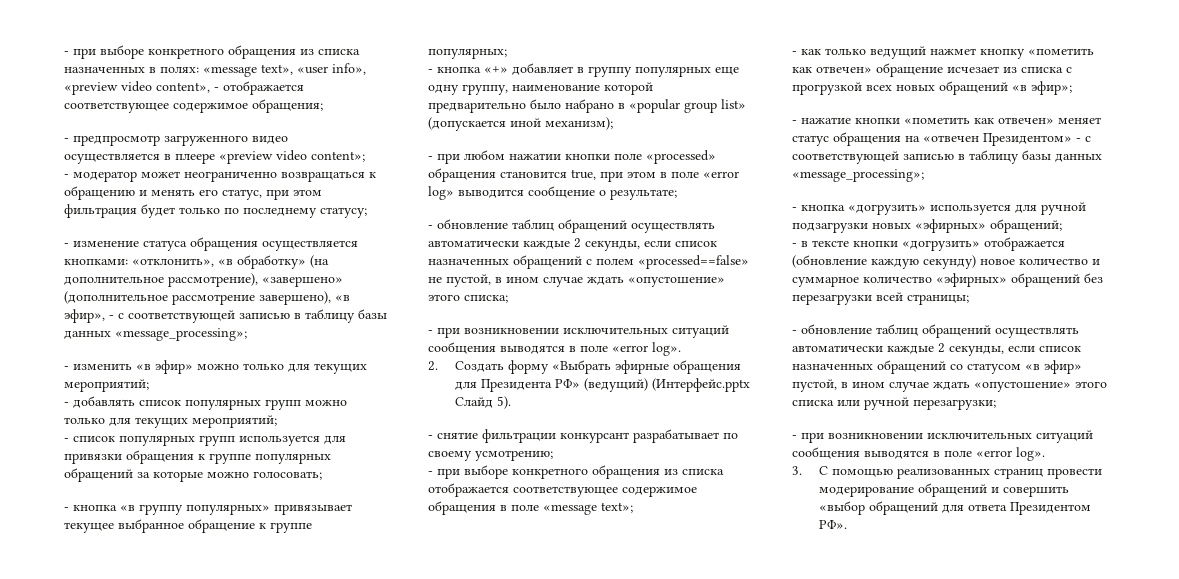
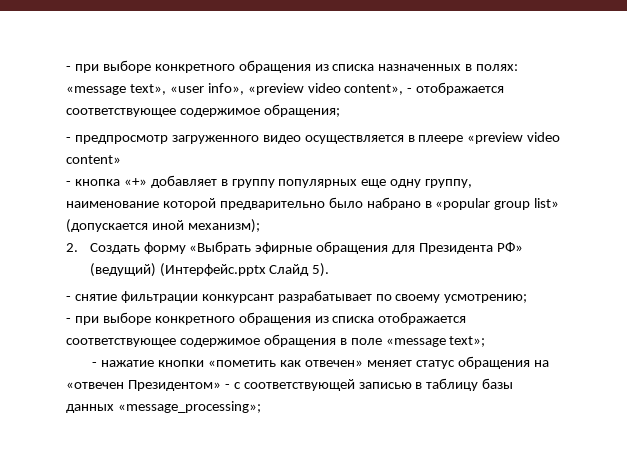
- - предпросмотр загруженного видео осуществляется в плеере «preview video content»;
- - модератор может неограниченно возвращаться к обращению и менять его статус, при этом фильтрация будет только по последнему статусу;
- - изменение статуса обращения осуществляется кнопками: «отклонить», «в обработку» (на дополнительное рассмотрение), «завершено» (дополнительное рассмотрение завершено), «в эфир», - с соответствующей записью в таблицу базы данных «message_processing»;
- - изменить «в эфир» можно только для текущих мероприятий;
- - добавлять список популярных групп можно только для текущих мероприятий;
- - список популярных групп используется для привязки обращения к группе популярных обращений за которые можно голосовать;
- - кнопка «в группу популярных» привязывает текущее выбранное обращение к группе популярных;
+ - предпросмотр загруженного видео осуществляется в плеере «preview video content»
- - при любом нажатии кнопки поле «processed» обращения становится true, при этом в поле «error log» выводится сообщение о результате;
- - обновление таблиц обращений осуществлять автоматически каждые 2 секунды, если список назначенных обращений с полем «processed==false» не пустой, в ином случае ждать «опустошение» этого списка;
- - при возникновении исключительных ситуаций сообщения выводятся в поле «error log».
- - как только ведущий нажмет кнопку «пометить как отвечен» обращение исчезает из списка с прогрузкой всех новых обращений «в эфир»;
- - кнопка «догрузить» используется для ручной подзагрузки новых «эфирных» обращений;
- - в тексте кнопки «догрузить» отображается (обновление каждую секунду) новое количество и суммарное количество «эфирных» обращений без перезагрузки всей страницы;
- - обновление таблиц обращений осуществлять автоматически каждые 2 секунды, если список назначенных обращений со статусом «в эфир» пустой, в ином случае ждать «опустошение» этого списка или ручной перезагрузки;
- - при возникновении исключительных ситуаций сообщения выводятся в поле «error log».
- 3. С помощью реализованных страниц провести модерирование обращений и совершить «выбор обращений для ответа Президентом РФ».

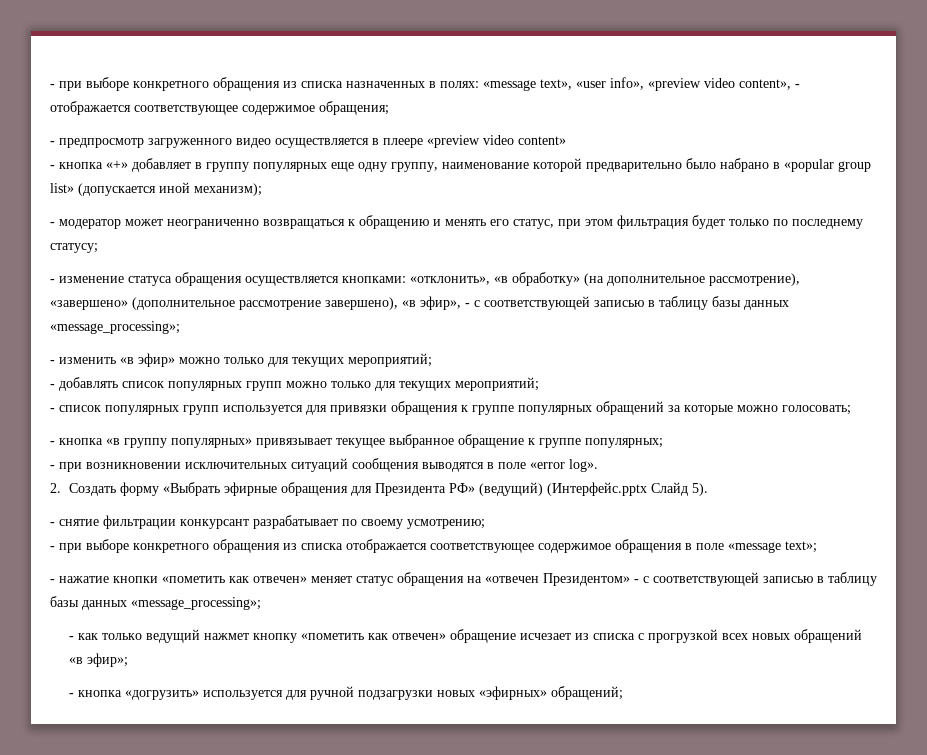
+ - модератор может неограниченно возвращаться к обращению и менять его статус, при этом фильтрация будет только по последнему статусу;
+ - изменение статуса обращения осуществляется кнопками: «отклонить», «в обработку» (на дополнительное рассмотрение), «завершено» (дополнительное рассмотрение завершено), «в эфир», - с соответствующей записью в таблицу базы данных «message_processing»;
+ - изменить «в эфир» можно только для текущих мероприятий;
+ - добавлять список популярных групп можно только для текущих мероприятий;
+ - список популярных групп используется для привязки обращения к группе популярных обращений за которые можно голосовать;
+ - кнопка «в группу популярных» привязывает текущее выбранное обращение к группе популярных;
+ - при возникновении исключительных ситуаций сообщения выводятся в поле «error log».
+ - как только ведущий нажмет кнопку «пометить как отвечен» обращение исчезает из списка с прогрузкой всех новых обращений «в эфир»;
+ - кнопка «догрузить» используется для ручной подзагрузки новых «эфирных» обращений;

